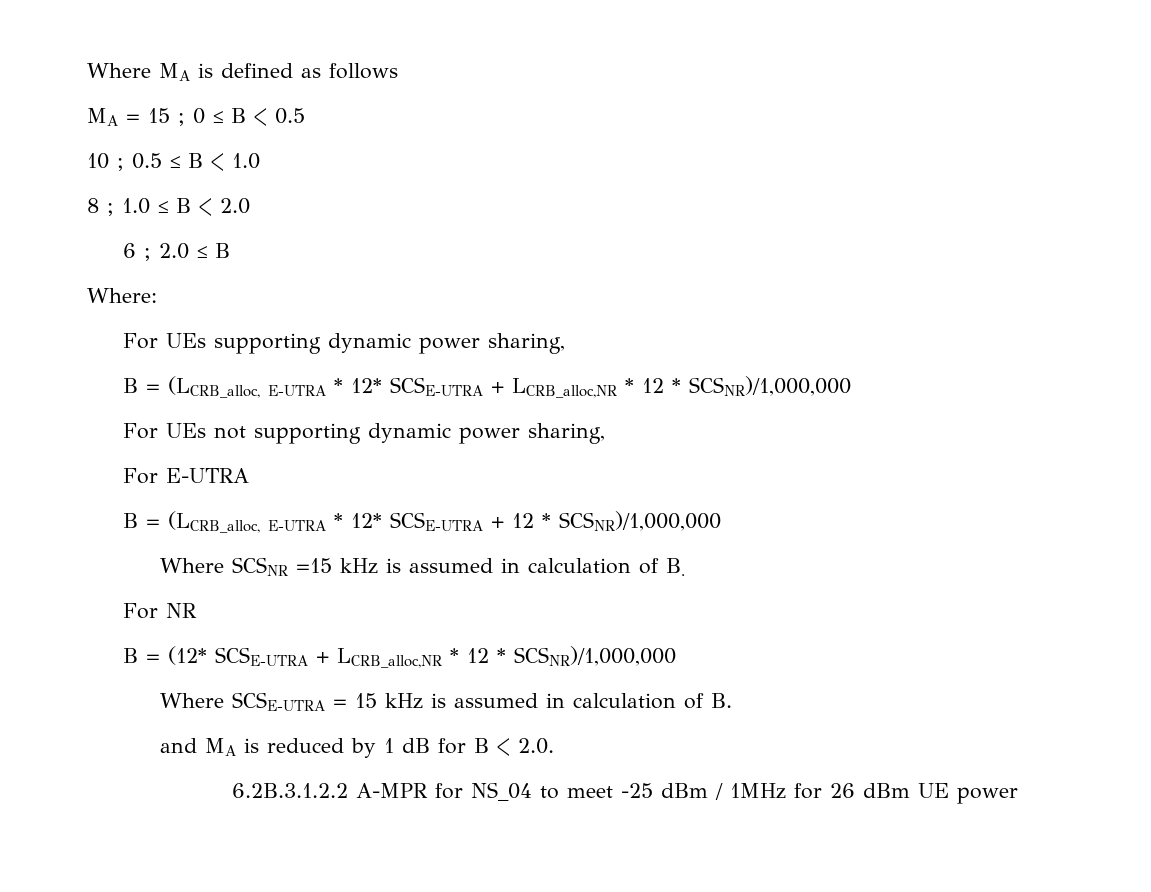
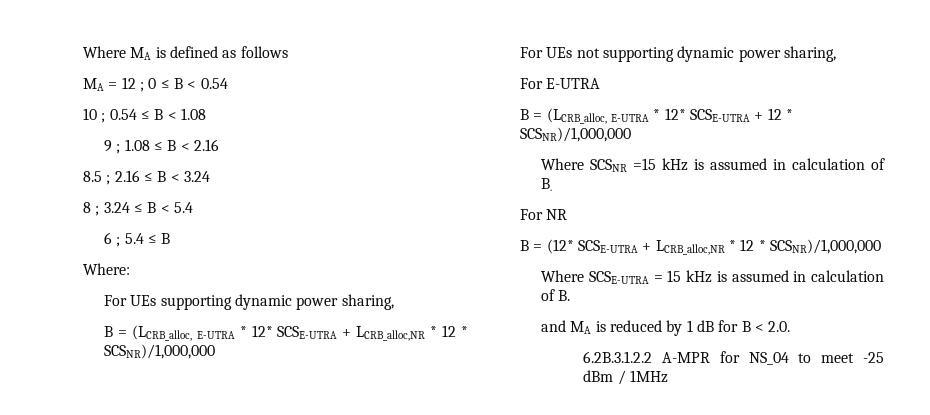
- MA = 15 ; 0 ≤ B < 0.5
+ MA = 12 ; 0 ≤ B < 0.54
- 10 ; 0.5 ≤ B < 1.0
+ 10 ; 0.54 ≤ B < 1.08
+ 9 ; 1.08 ≤ B < 2.16
+ 8.5 ; 2.16 ≤ B < 3.24
- 8 ; 1.0 ≤ B < 2.0
+ 8 ; 3.24 ≤ B < 5.4
- 6 ; 2.0 ≤ B
+ 6 ; 5.4 ≤ B
- 6.2B.3.1.2.2 A-MPR for NS_04 to meet -25 dBm / 1MHz for 26 dBm UE power
+ 6.2B.3.1.2.2 A-MPR for NS_04 to meet -25 dBm / 1MHz

